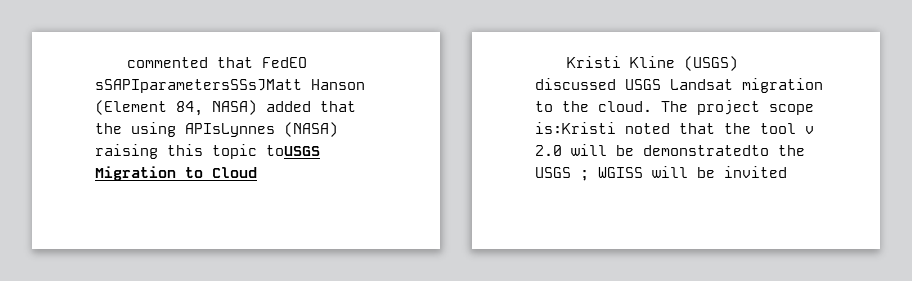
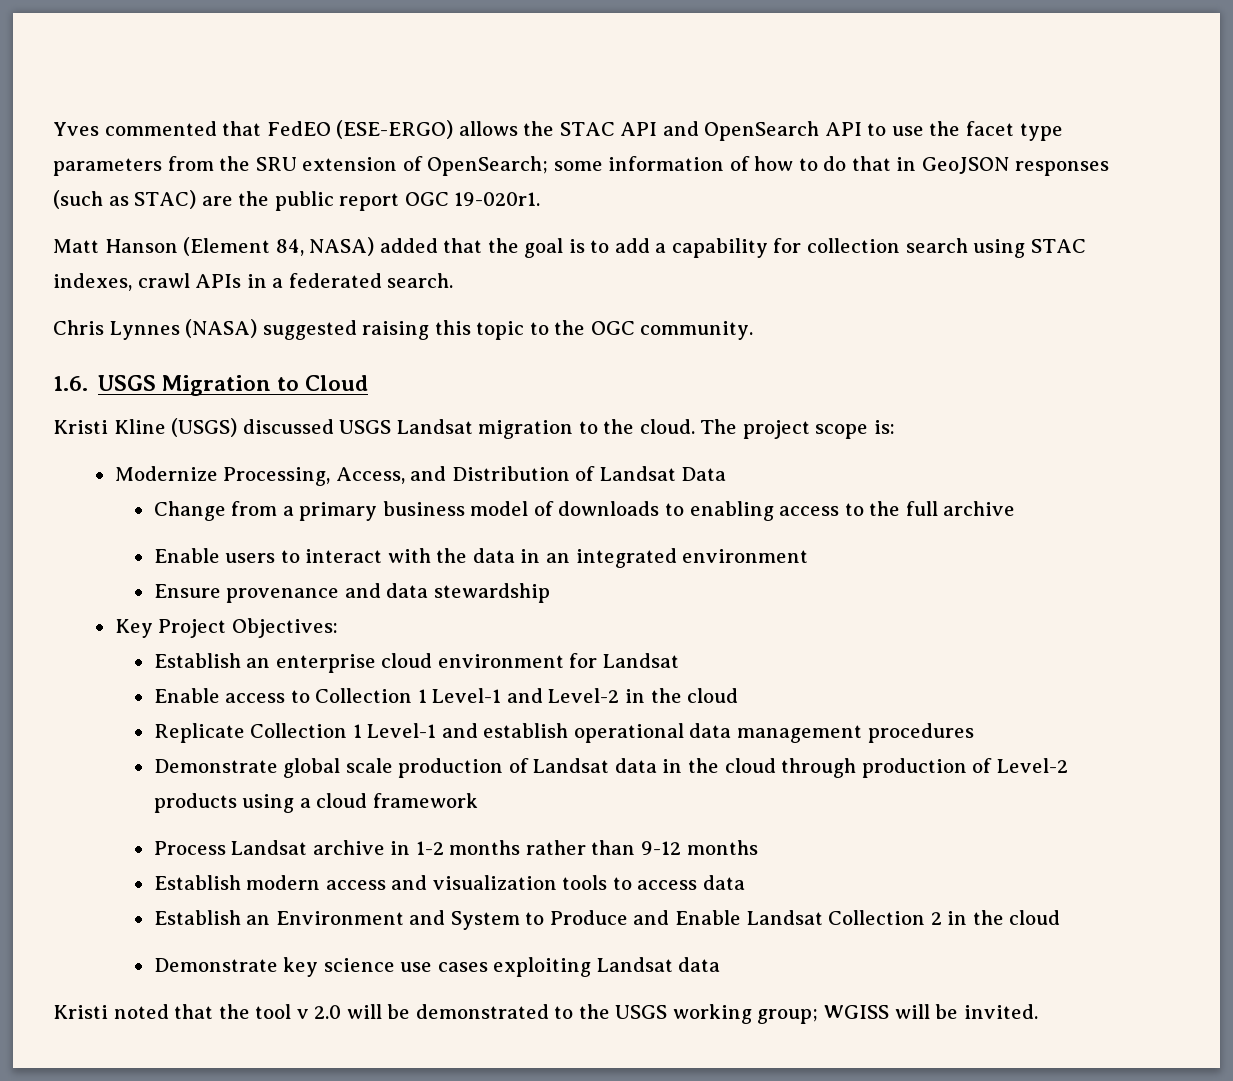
- commented that FedEO sSAPIparametersSSsJMatt Hanson (Element 84, NASA) added that the using APIsLynnes (NASA) raising this topic toUSGS Migration to Cloud
+ Yves commented that FedEO (ESE-ERGO) allows the STAC API and OpenSearch API to use the facet type parameters from the SRU extension of OpenSearch; some information of how to do that in GeoJSON responses (such as STAC) are the public report OGC 19-020r1.
+ Matt Hanson (Element 84, NASA) added that the goal is to add a capability for collection search using STAC indexes, crawl APIs in a federated search.
+ Chris Lynnes (NASA) suggested raising this topic to the OGC community.
+ 1.6. USGS Migration to Cloud
- The project scope is:Kristi noted that the tool v 2.0 will be demonstratedto the USGS ; WGISS will be invited
+ The project scope is:
+ Modernize Processing, Access, and Distribution of Landsat Data
+ Change from a primary business model of downloads to enabling access to the full archive
+ Enable users to interact with the data in an integrated environment
+ Ensure provenance and data stewardship
+ Key Project Objectives:
+ Establish an enterprise cloud environment for Landsat
+ Enable access to Collection 1 Level-1 and Level-2 in the cloud
+ Replicate Collection 1 Level-1 and establish operational data management procedures
+ Demonstrate global scale production of Landsat data in the cloud through production of Level-2 products using a cloud framework
+ Process Landsat archive in 1-2 months rather than 9-12 months
+ Establish modern access and visualization tools to access data
+ Establish an Environment and System to Produce and Enable Landsat Collection 2 in the cloud
+ Demonstrate key science use cases exploiting Landsat data
+ Kristi noted that the tool v 2.0 will be demonstrated to the USGS working group; WGISS will be invited.

